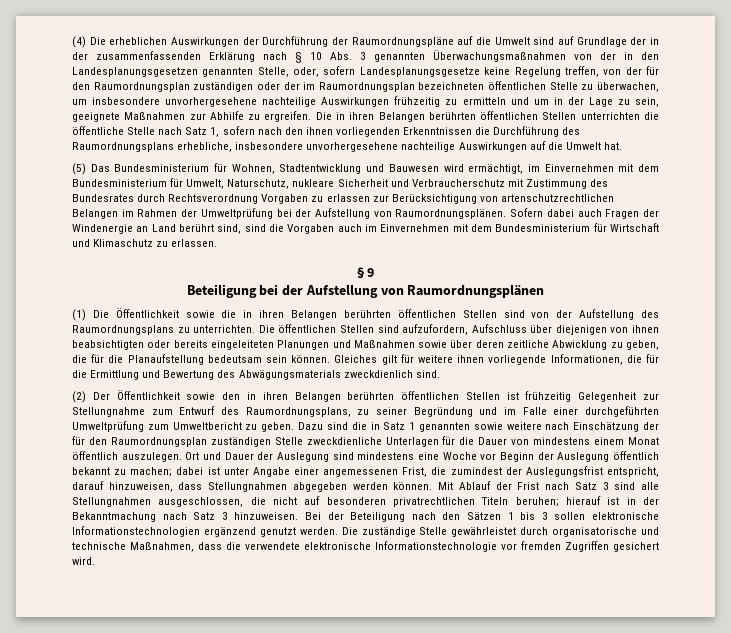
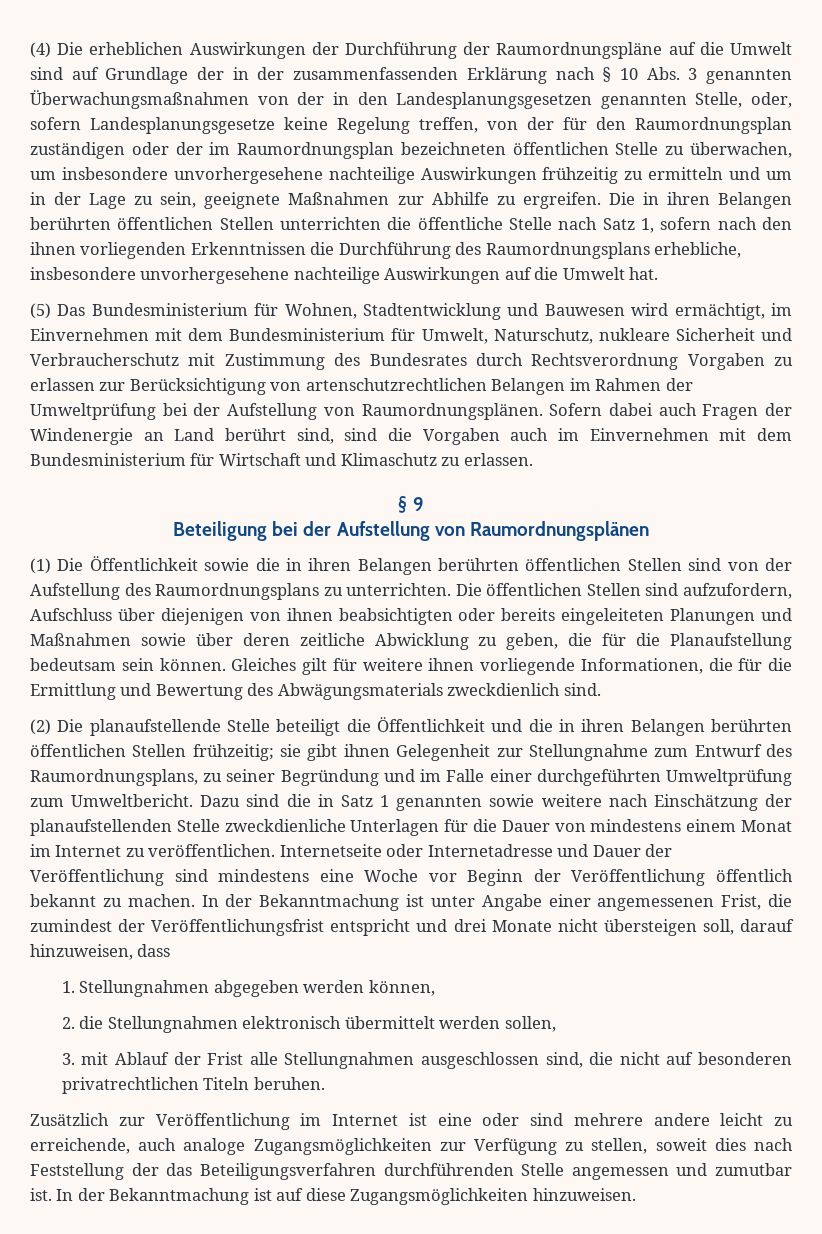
- (2) Der Öffentlichkeit sowie den in ihren Belangen berührten öffentlichen Stellen ist frühzeitig Gelegenheit zur Stellungnahme zum Entwurf des Raumordnungsplans, zu seiner Begründung und im Falle einer durchgeführten Umweltprüfung zum Umweltbericht zu geben.
+ (2) Die planaufstellende Stelle beteiligt die Öffentlichkeit und die in ihren Belangen berührten öffentlichen Stellen frühzeitig; sie gibt ihnen Gelegenheit zur Stellungnahme zum Entwurf des Raumordnungsplans, zu seiner Begründung und im Falle einer durchgeführten Umweltprüfung zum Umweltbericht.
- Dazu sind die in Satz 1 genannten sowie weitere nach Einschätzung der für den Raumordnungsplan zuständigen Stelle zweckdienliche Unterlagen für die Dauer von mindestens einem Monat öffentlich auszulegen. Ort und Dauer der Auslegung sind mindestens eine Woche vor Beginn der Auslegung öffentlich bekannt zu machen; dabei ist unter Angabe einer angemessenen Frist, die zumindest der Auslegungsfrist entspricht, darauf hinzuweisen, dass Stellungnahmen abgegeben werden können. Mit Ablauf der Frist nach Satz 3 sind alle Stellungnahmen ausgeschlossen, die nicht auf besonderen privatrechtlichen Titeln beruhen; hierauf ist in der Bekanntmachung nach Satz 3 hinzuweisen. Bei der Beteiligung nach den Sätzen 1 bis 3 sollen elektronische Informationstechnologien ergänzend genutzt werden. Die zuständige Stelle gewährleistet durch organisatorische und technische Maßnahmen, dass die verwendete elektronische Informationstechnologie vor fremden Zugriffen gesichert wird.
+ Dazu sind die in Satz 1 genannten sowie weitere nach Einschätzung der planaufstellenden Stelle zweckdienliche Unterlagen für die Dauer von mindestens einem Monat im Internet zu veröffentlichen. Internetseite oder Internetadresse und Dauer der Veröffentlichung sind mindestens eine Woche vor Beginn der Veröffentlichung öffentlich bekannt zu machen. In der Bekanntmachung ist unter Angabe einer angemessenen Frist, die zumindest der Veröffentlichungsfrist entspricht und drei Monate nicht übersteigen soll, darauf hinzuweisen, dass
+ 1. Stellungnahmen abgegeben werden können,
+ 2. die Stellungnahmen elektronisch übermittelt werden sollen,
+ 3. mit Ablauf der Frist alle Stellungnahmen ausgeschlossen sind, die nicht auf besonderen privatrechtlichen Titeln beruhen.
+ Zusätzlich zur Veröffentlichung im Internet ist eine oder sind mehrere andere leicht zu erreichende, auch analoge Zugangsmöglichkeiten zur Verfügung zu stellen, soweit dies nach Feststellung der das Beteiligungsverfahren durchführenden Stelle angemessen und zumutbar ist. In der Bekanntmachung ist auf diese Zugangsmöglichkeiten hinzuweisen.

